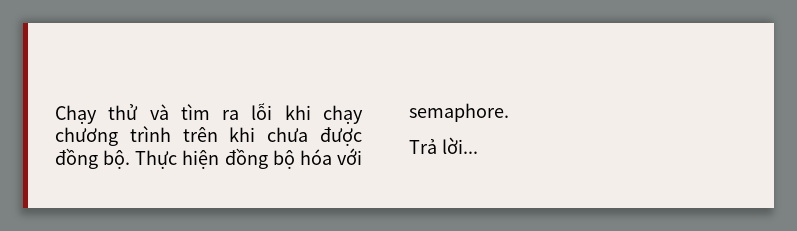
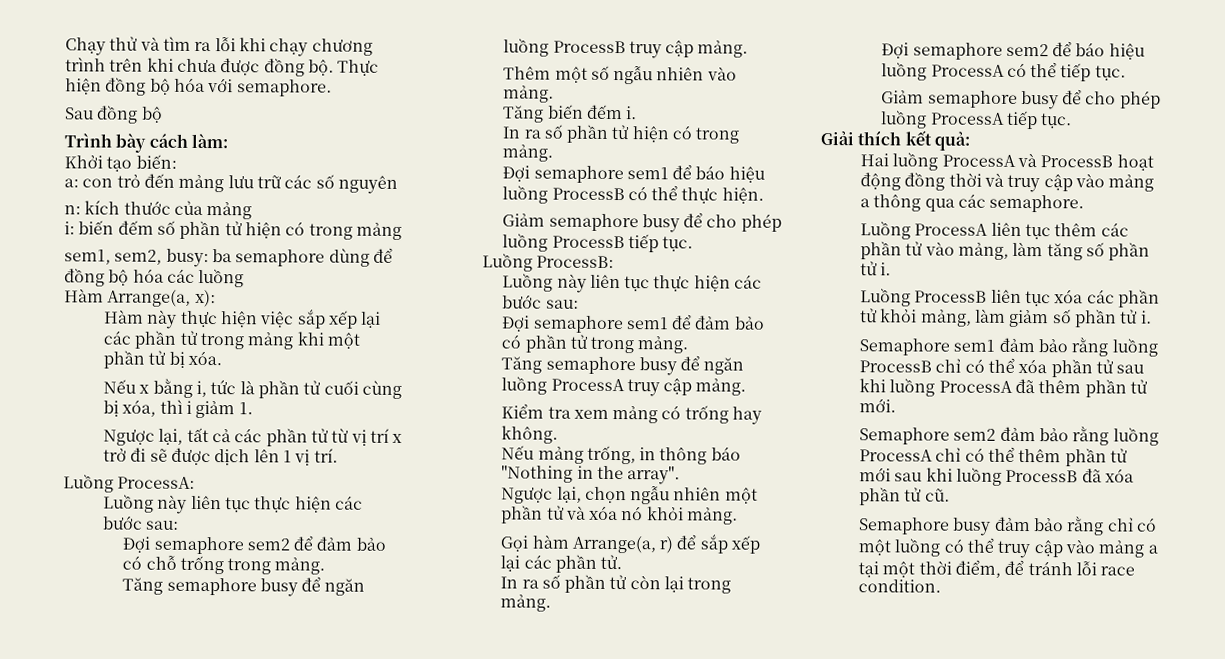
- Trả lời...
+ Sau đồng bộ
+ Trình bày cách làm:
+ Khởi tạo biến:
+ a: con trỏ đến mảng lưu trữ các số nguyên
+ n: kích thước của mảng
+ i: biến đếm số phần tử hiện có trong mảng
+ sem1, sem2, busy: ba semaphore dùng để đồng bộ hóa các luồng
+ Hàm Arrange(a, x):
+ Hàm này thực hiện việc sắp xếp lại các phần tử trong mảng khi một phần tử bị xóa.
+ Nếu x bằng i, tức là phần tử cuối cùng bị xóa, thì i giảm 1.
+ Ngược lại, tất cả các phần tử từ vị trí x trở đi sẽ được dịch lên 1 vị trí.
+ Luồng ProcessA:
+ Luồng này liên tục thực hiện các bước sau:
+ Đợi semaphore sem2 để đảm bảo có chỗ trống trong mảng.
+ Tăng semaphore busy để ngăn luồng ProcessB truy cập mảng.
+ Thêm một số ngẫu nhiên vào mảng.
+ Tăng biến đếm i.
+ In ra số phần tử hiện có trong mảng.
+ Đợi semaphore sem1 để báo hiệu luồng ProcessB có thể thực hiện.
+ Giảm semaphore busy để cho phép luồng ProcessB tiếp tục.
+ Luồng ProcessB:
+ Luồng này liên tục thực hiện các bước sau:
+ Đợi semaphore sem1 để đảm bảo có phần tử trong mảng.
+ Tăng semaphore busy để ngăn luồng ProcessA truy cập mảng.
+ Kiểm tra xem mảng có trống hay không.
+ Nếu mảng trống, in thông báo "Nothing in the array".
+ Ngược lại, chọn ngẫu nhiên một phần tử và xóa nó khỏi mảng.
+ Gọi hàm Arrange(a, r) để sắp xếp lại các phần tử.
+ In ra số phần tử còn lại trong mảng.
+ Đợi semaphore sem2 để báo hiệu luồng ProcessA có thể tiếp tục.
+ Giảm semaphore busy để cho phép luồng ProcessA tiếp tục.
+ Giải thích kết quả:
+ Hai luồng ProcessA và ProcessB hoạt động đồng thời và truy cập vào mảng a thông qua các semaphore.
+ Luồng ProcessA liên tục thêm các phần tử vào mảng, làm tăng số phần tử i.
+ Luồng ProcessB liên tục xóa các phần tử khỏi mảng, làm giảm số phần tử i.
+ Semaphore sem1 đảm bảo rằng luồng ProcessB chỉ có thể xóa phần tử sau khi luồng ProcessA đã thêm phần tử mới.
+ Semaphore sem2 đảm bảo rằng luồng ProcessA chỉ có thể thêm phần tử mới sau khi luồng ProcessB đã xóa phần tử cũ.
+ Semaphore busy đảm bảo rằng chỉ có một luồng có thể truy cập vào mảng a tại một thời điểm, để tránh lỗi race condition.

